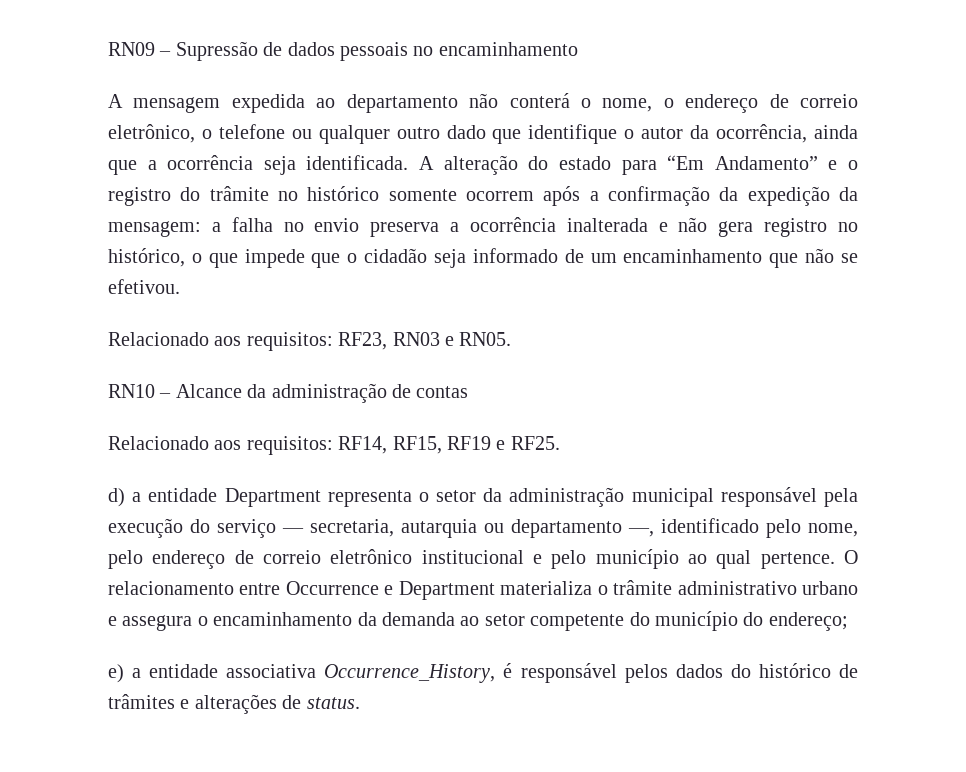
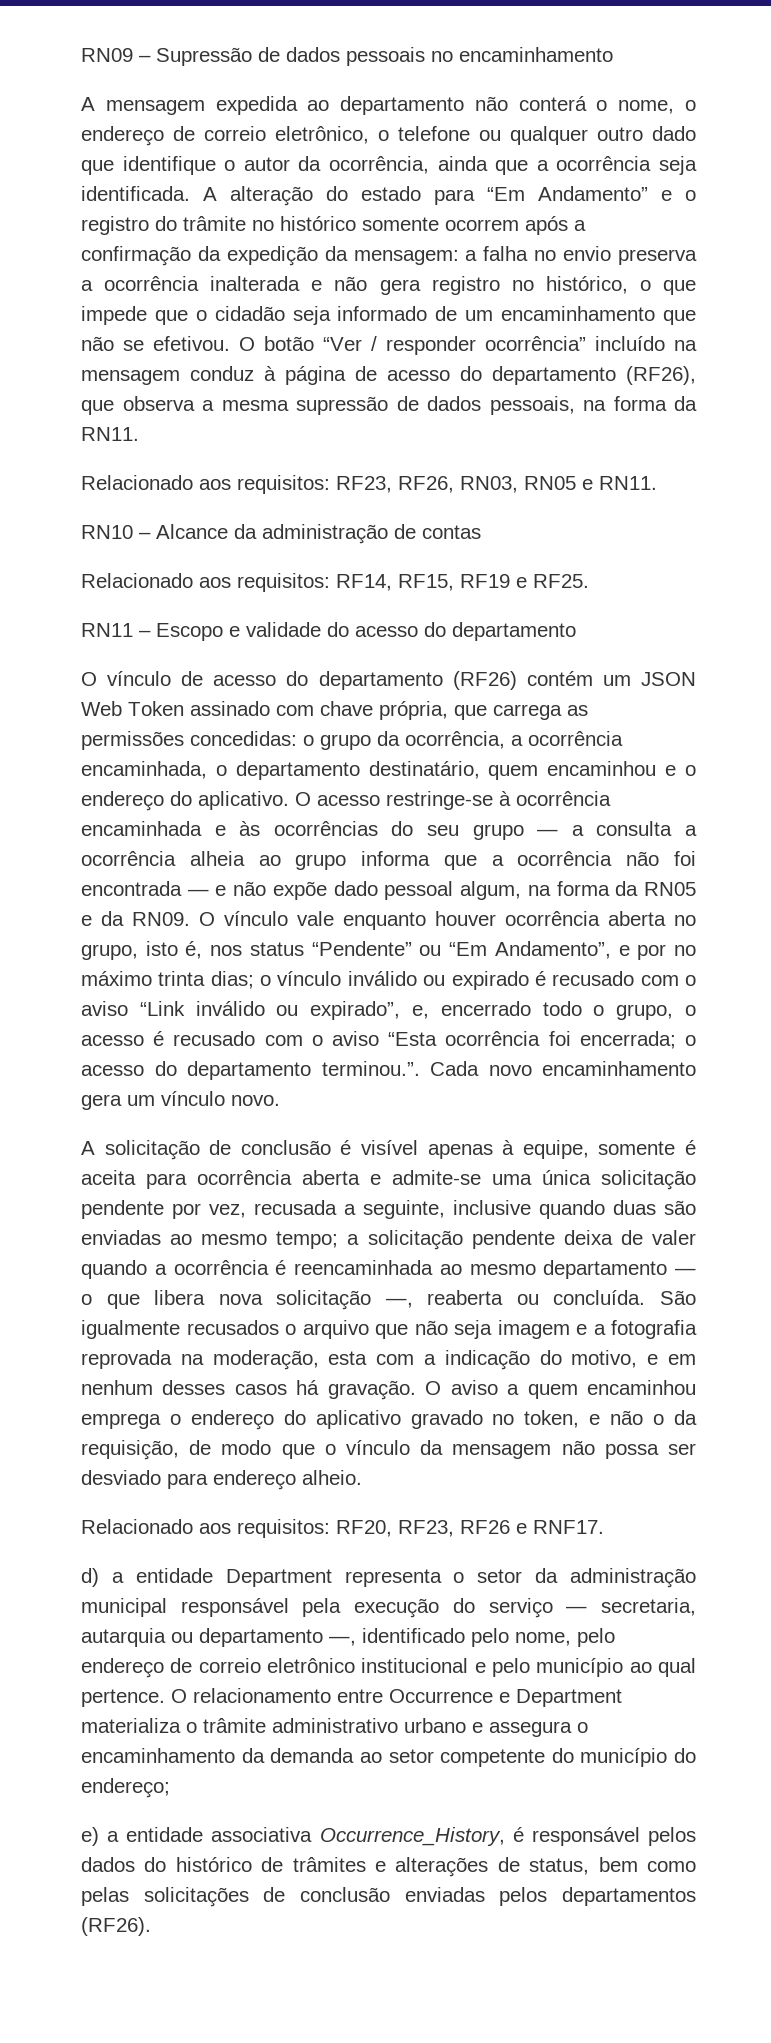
+ O botão “Ver / responder ocorrência” incluído na mensagem conduz à página de acesso do departamento (RF26), que observa a mesma supressão de dados pessoais, na forma da RN11.
- Relacionado aos requisitos: RF23, RN03 e RN05.
+ Relacionado aos requisitos: RF23, RF26, RN03, RN05 e RN11.
+ RN11 – Escopo e validade do acesso do departamento
+ O vínculo de acesso do departamento (RF26) contém um JSON Web Token assinado com chave própria, que carrega as permissões concedidas: o grupo da ocorrência, a ocorrência encaminhada, o departamento destinatário, quem encaminhou e o endereço do aplicativo. O acesso restringe-se à ocorrência encaminhada e às ocorrências do seu grupo — a consulta a ocorrência alheia ao grupo informa que a ocorrência não foi encontrada — e não expõe dado pessoal algum, na forma da RN05 e da RN09. O vínculo vale enquanto houver ocorrência aberta no grupo, isto é, nos status “Pendente” ou “Em Andamento”, e por no máximo trinta dias; o vínculo inválido ou expirado é recusado com o aviso “Link inválido ou expirado”, e, encerrado todo o grupo, o acesso é recusado com o aviso “Esta ocorrência foi encerrada; o acesso do departamento terminou.”. Cada novo encaminhamento gera um vínculo novo.
+ A solicitação de conclusão é visível apenas à equipe, somente é aceita para ocorrência aberta e admite-se uma única solicitação pendente por vez, recusada a seguinte, inclusive quando duas são enviadas ao mesmo tempo; a solicitação pendente deixa de valer quando a ocorrência é reencaminhada ao mesmo departamento — o que libera nova solicitação —, reaberta ou concluída. São igualmente recusados o arquivo que não seja imagem e a fotografia reprovada na moderação, esta com a indicação do motivo, e em nenhum desses casos há gravação. O aviso a quem encaminhou emprega o endereço do aplicativo gravado no token, e não o da requisição, de modo que o vínculo da mensagem não possa ser desviado para endereço alheio.
+ Relacionado aos requisitos: RF20, RF23, RF26 e RNF17.
- e) a entidade associativa Occurrence_History, é responsável pelos dados do histórico de trâmites e alterações de status.
+ e) a entidade associativa Occurrence_History, é responsável pelos dados do histórico de trâmites e alterações de status, bem como pelas solicitações de conclusão enviadas pelos departamentos (RF26).

